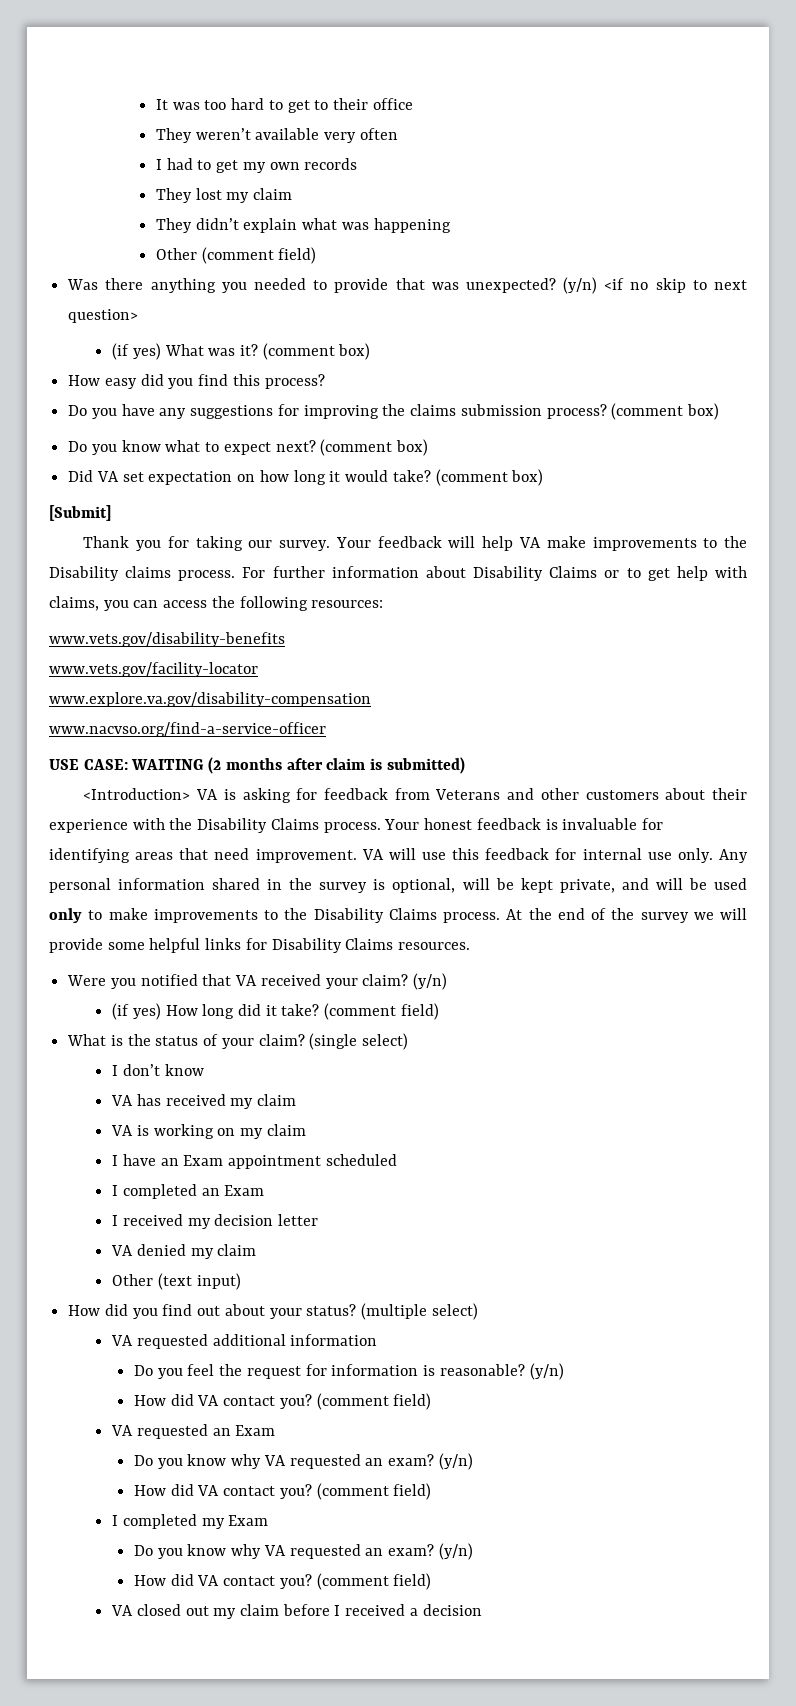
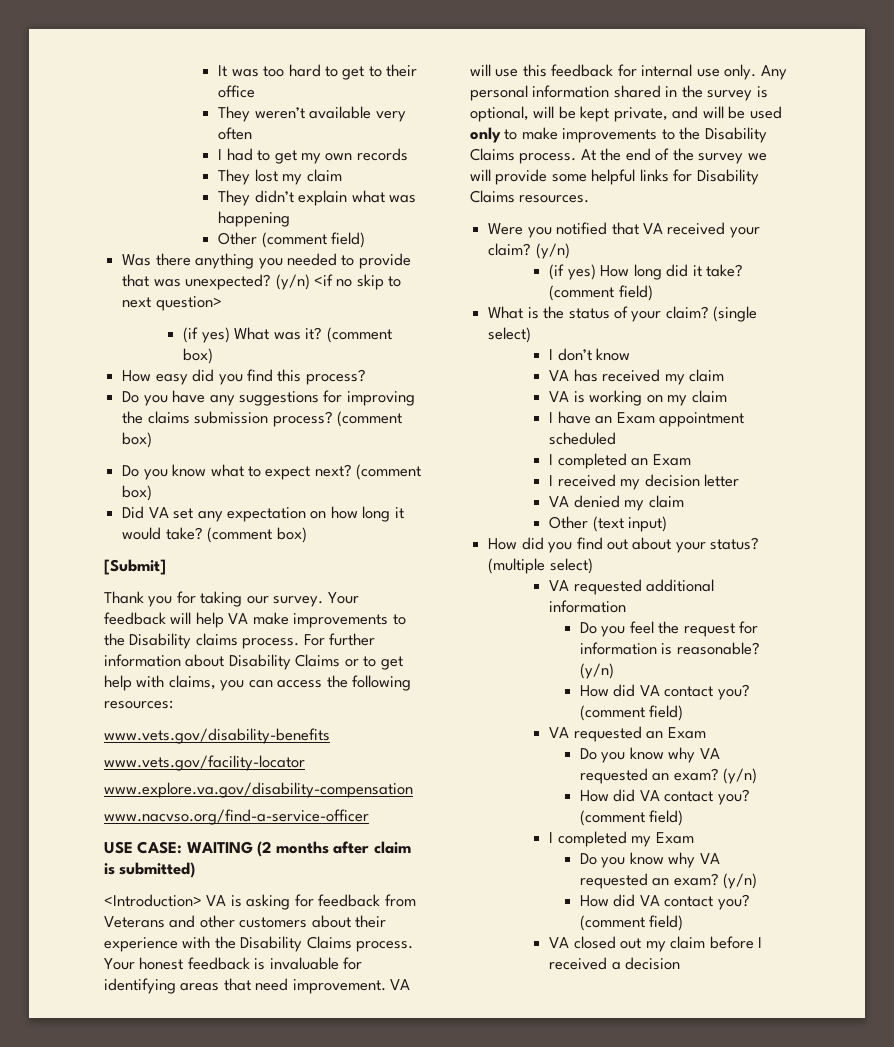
- Did VA set expectation on how long it would take?
+ Did VA set any expectation on how long it would take?

